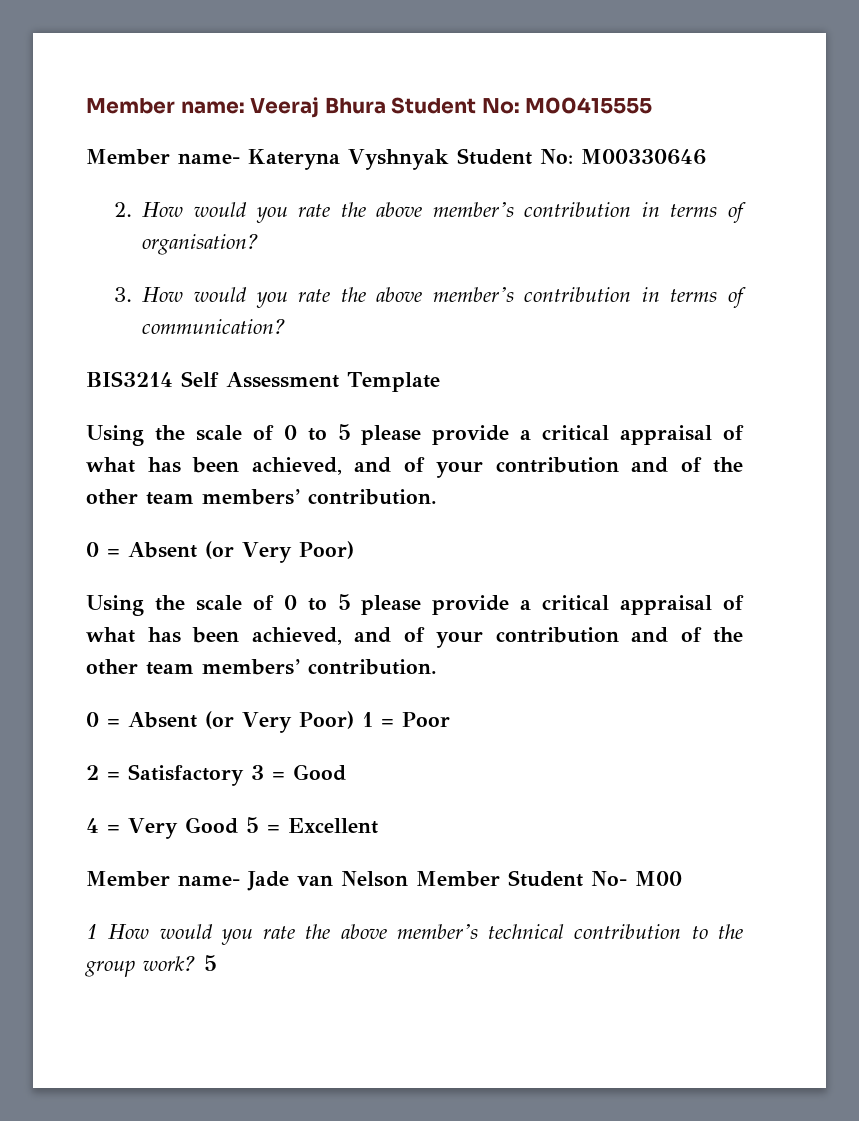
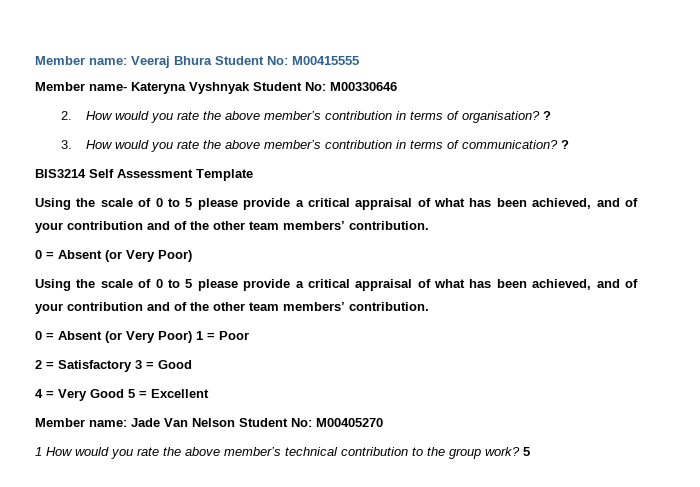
- 2. How would you rate the above member’s contribution in terms of organisation?
+ 2. How would you rate the above member’s contribution in terms of organisation? ?
- 3. How would you rate the above member’s contribution in terms of communication?
+ 3. How would you rate the above member’s contribution in terms of communication? ?
- Member name- Jade van Nelson Member Student No- M00
+ Member name: Jade Van Nelson Student No: M00405270

